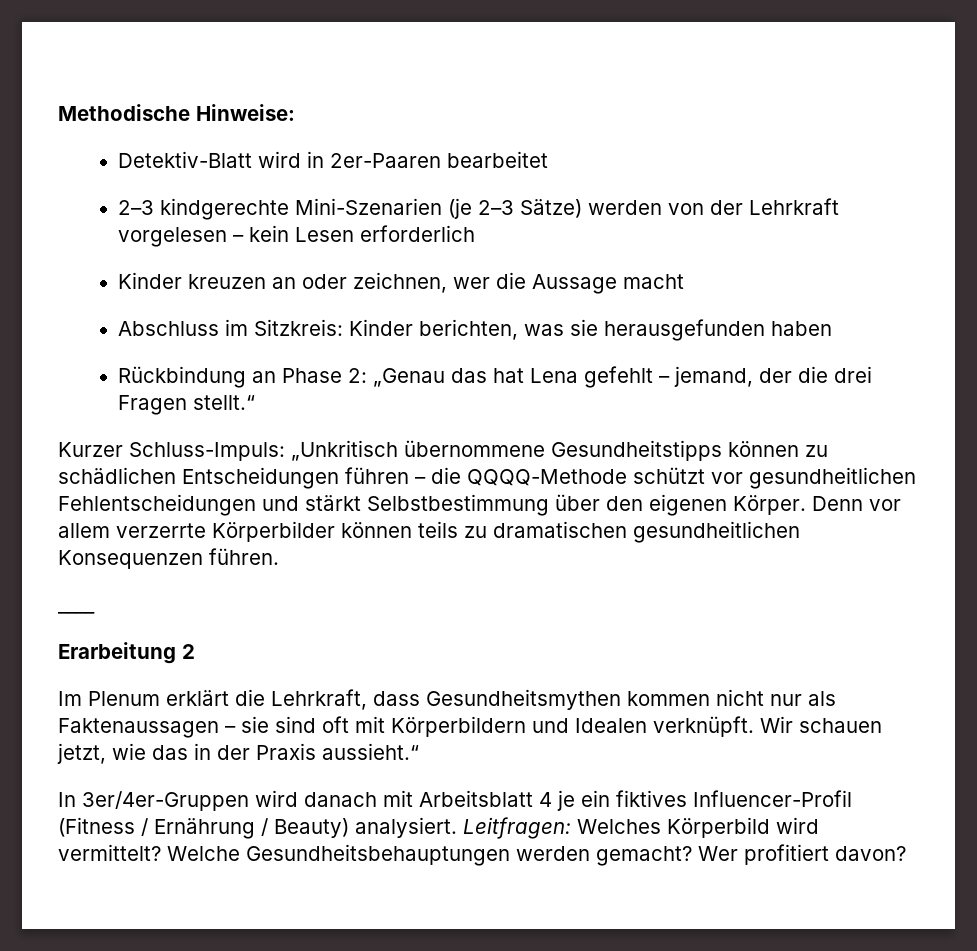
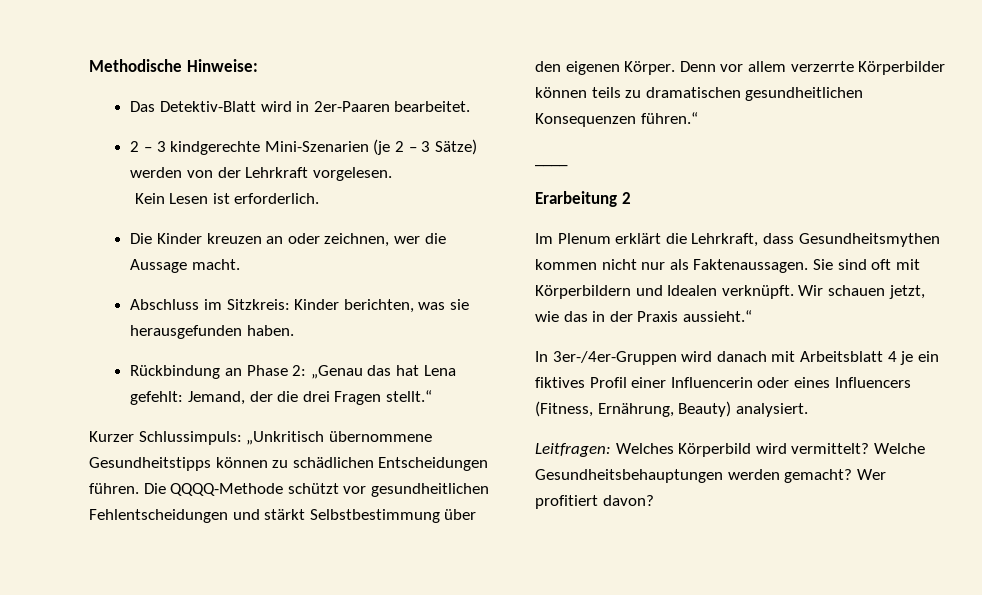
- Detektiv-Blatt wird in 2er-Paaren bearbeitet
- 2–3 kindgerechte Mini-Szenarien (je 2–3 Sätze) werden von der Lehrkraft vorgelesen – kein Lesen erforderlich
- Kinder kreuzen an oder zeichnen, wer die Aussage macht
+ Das Detektiv-Blatt wird in 2er-Paaren bearbeitet.
+ 2 – 3 kindgerechte Mini-Szenarien (je 2 – 3 Sätze) werden von der Lehrkraft vorgelesen.
+ Kein Lesen ist erforderlich.
+ Die Kinder kreuzen an oder zeichnen, wer die Aussage macht.
- Abschluss im Sitzkreis: Kinder berichten, was sie herausgefunden haben
+ Abschluss im Sitzkreis: Kinder berichten, was sie herausgefunden haben.
- Rückbindung an Phase 2: „Genau das hat Lena gefehlt – jemand, der die drei Fragen stellt.“
+ Rückbindung an Phase 2: „Genau das hat Lena gefehlt: Jemand, der die drei Fragen stellt.“
- Kurzer Schluss-Impuls: „Unkritisch übernommene Gesundheitstipps können zu schädlichen Entscheidungen führen – die QQQQ-Methode schützt vor gesundheitlichen Fehlentscheidungen und stärkt Selbstbestimmung über den eigenen Körper.
+ Kurzer Schlussimpuls: „Unkritisch übernommene Gesundheitstipps können zu schädlichen Entscheidungen führen. Die QQQQ-Methode schützt vor gesundheitlichen Fehlentscheidungen und stärkt Selbstbestimmung über den eigenen Körper.
- Denn vor allem verzerrte Körperbilder können teils zu dramatischen gesundheitlichen Konsequenzen führen.
+ Denn vor allem verzerrte Körperbilder können teils zu dramatischen gesundheitlichen Konsequenzen führen.“
- Im Plenum erklärt die Lehrkraft, dass Gesundheitsmythen kommen nicht nur als Faktenaussagen – sie sind oft mit Körperbildern und Idealen verknüpft.
+ Im Plenum erklärt die Lehrkraft, dass Gesundheitsmythen kommen nicht nur als Faktenaussagen. Sie sind oft mit Körperbildern und Idealen verknüpft.
- In 3er/4er-Gruppen wird danach mit Arbeitsblatt 4 je ein fiktives Influencer-Profil (Fitness / Ernährung / Beauty) analysiert. Leitfragen: Welches Körperbild wird vermittelt?
+ In 3er-/4er-Gruppen wird danach mit Arbeitsblatt 4 je ein fiktives Profil einer Influencerin oder eines Influencers (Fitness, Ernährung, Beauty) analysiert.
+ Leitfragen: Welches Körperbild wird vermittelt?

